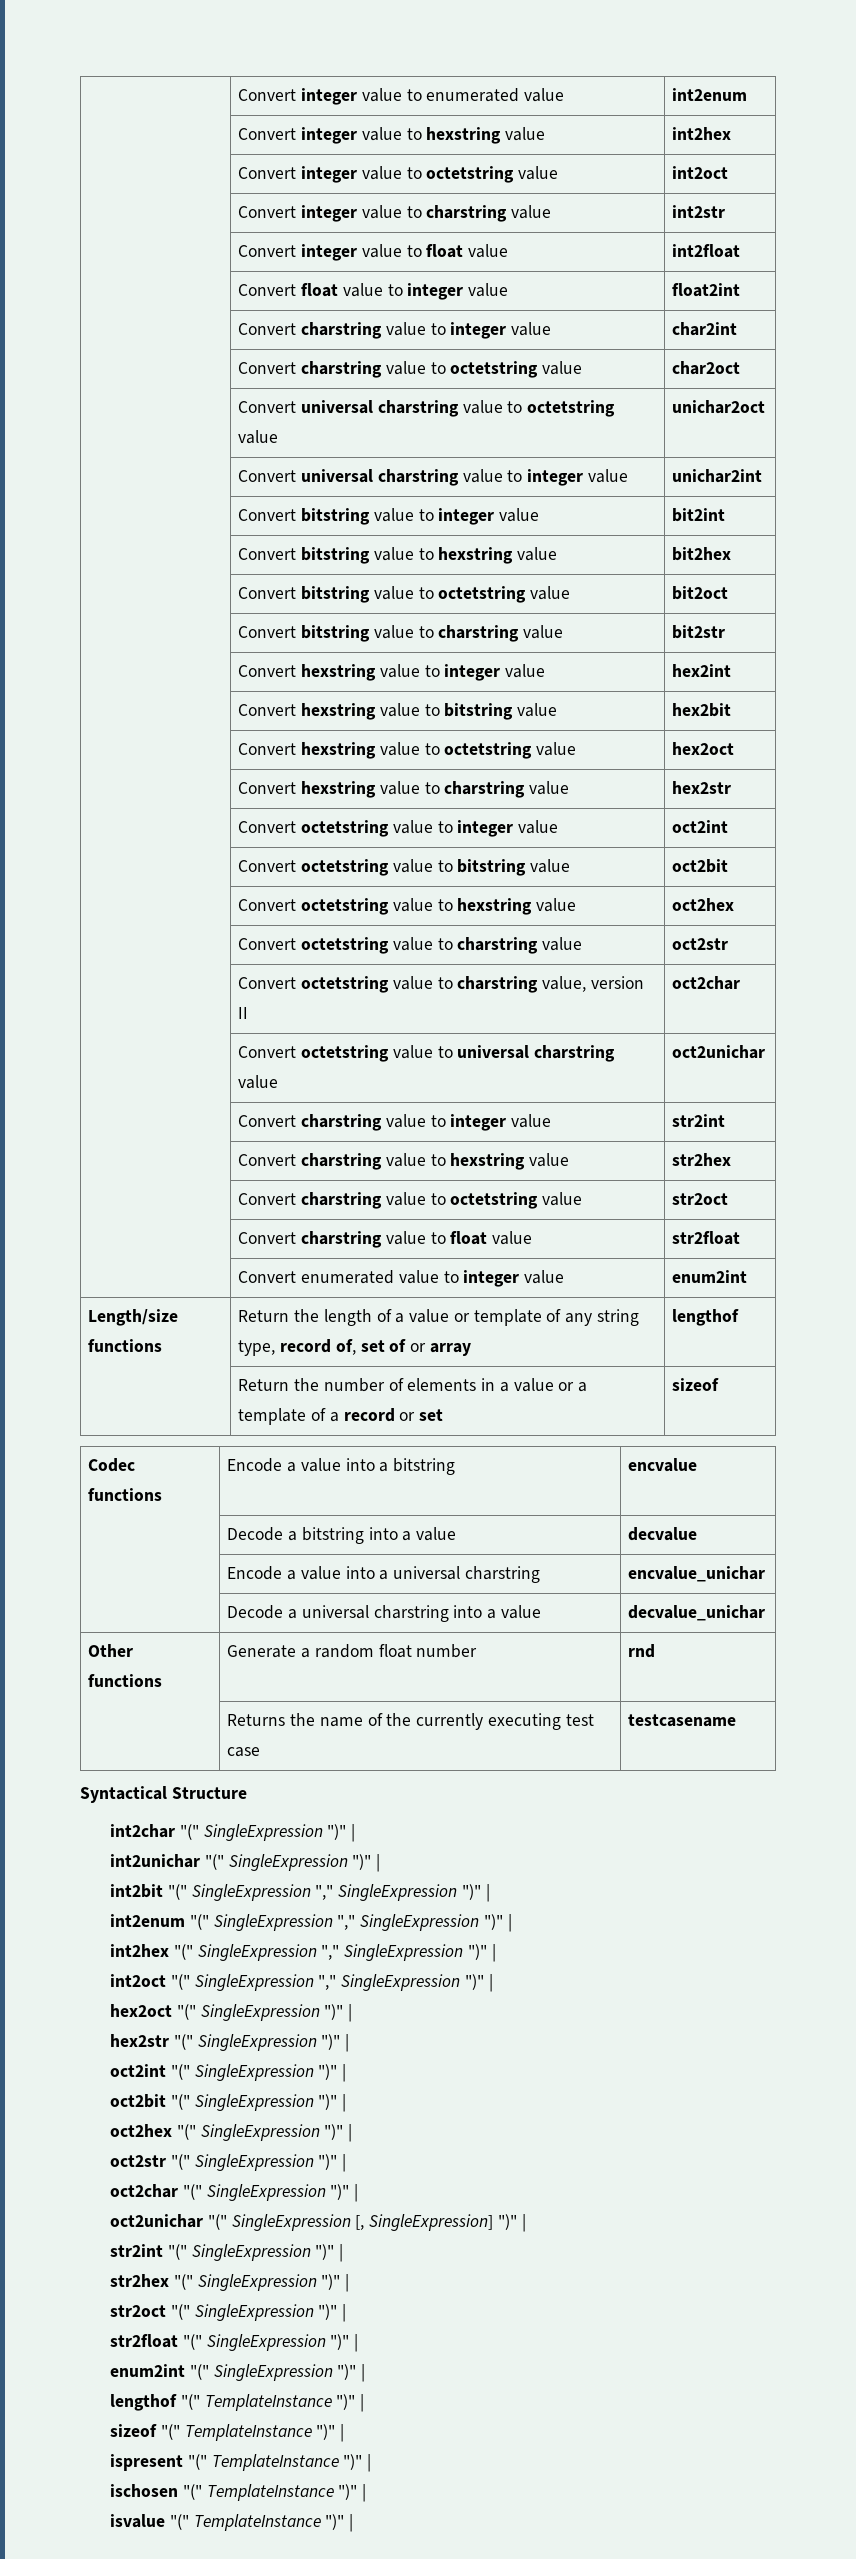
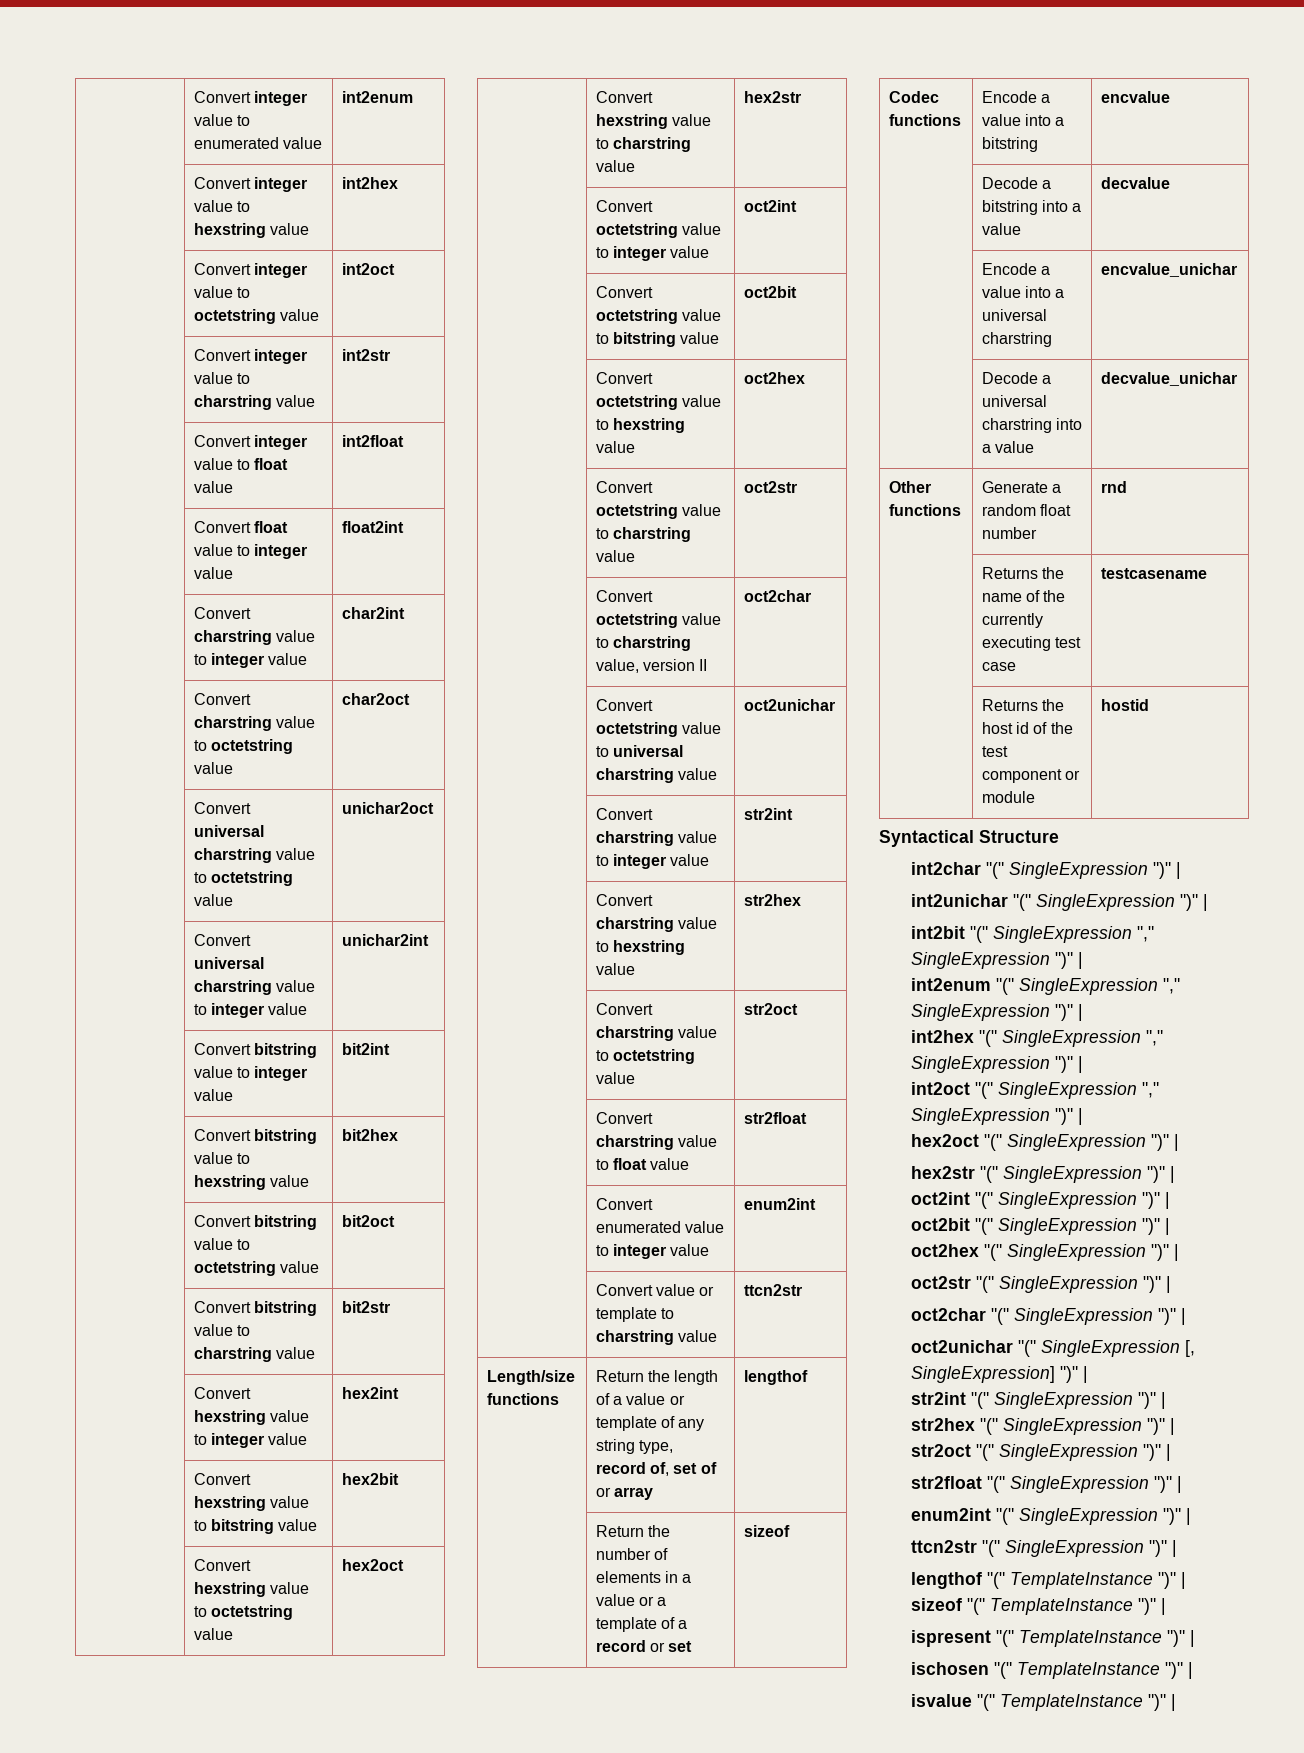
+ | Convert value or template to charstring value | ttcn2str
+ | Returns the host id of the test component or module | hostid
+ ttcn2str "(" SingleExpression ")" |

